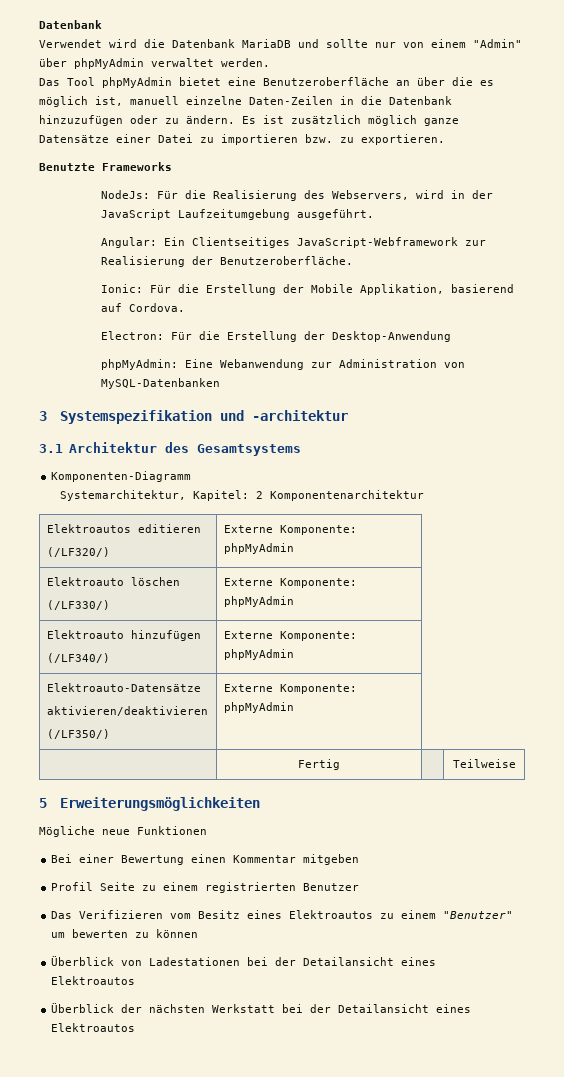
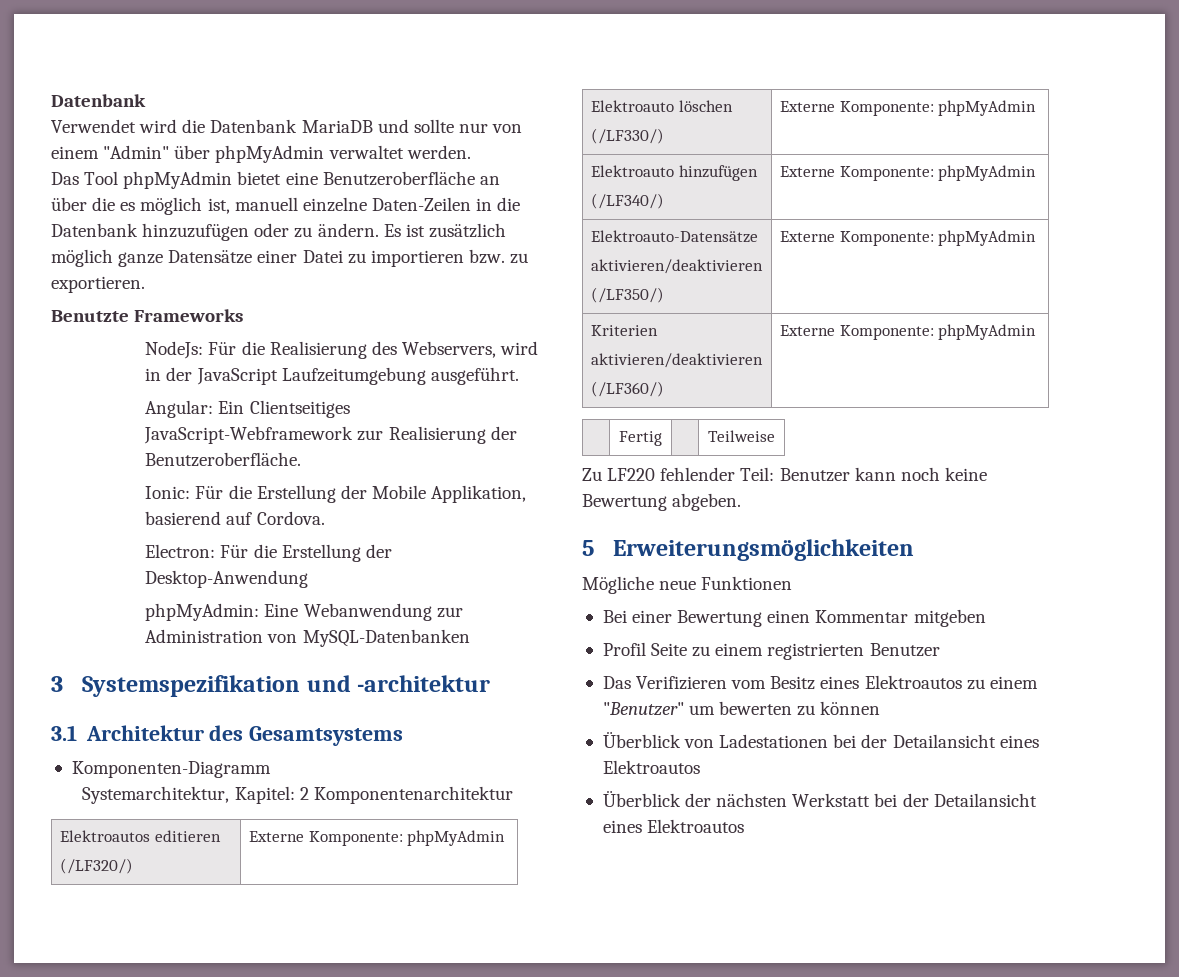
+ Kriterien
+ aktivieren/deaktivieren
+ (/LF360/) | Externe Komponente: phpMyAdmin
  | Fertig | | Teilweise
+ Zu LF220 fehlender Teil: Benutzer kann noch keine Bewertung abgeben.

